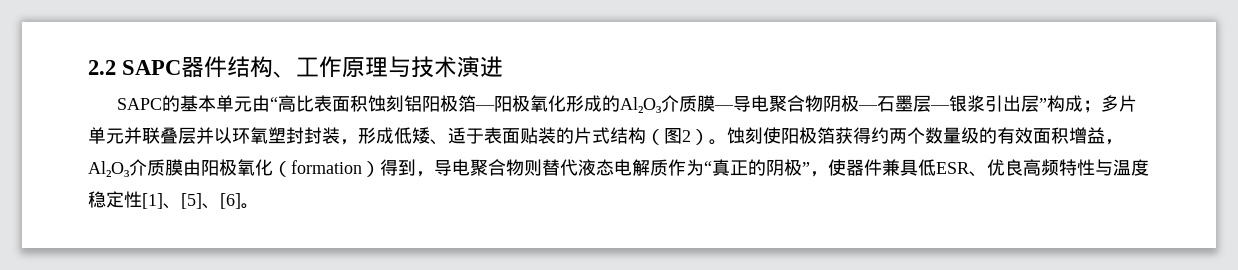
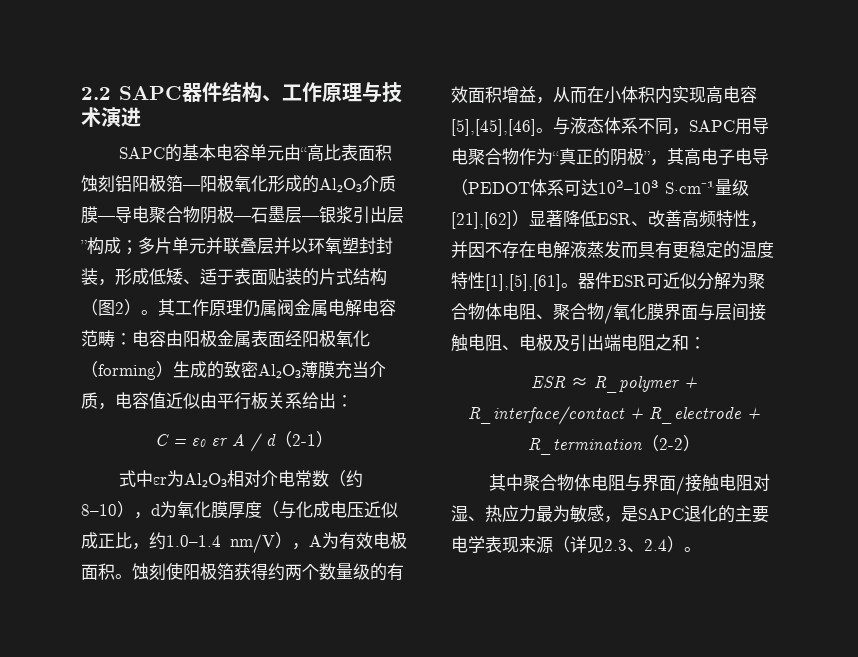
- SAPC的基本单元由“高比表面积蚀刻铝阳极箔—阳极氧化形成的Al₂O₃介质膜—导电聚合物阴极—石墨层—银浆引出层”构成；多片单元并联叠层并以环氧塑封封装，形成低矮、适于表面贴装的片式结构（图2）。
+ SAPC的基本电容单元由“高比表面积蚀刻铝阳极箔—阳极氧化形成的Al₂O₃介质膜—导电聚合物阴极—石墨层—银浆引出层”构成；多片单元并联叠层并以环氧塑封封装，形成低矮、适于表面贴装的片式结构（图2）。
+ 其工作原理仍属阀金属电解电容范畴：电容由阳极金属表面经阳极氧化（forming）生成的致密Al₂O₃薄膜充当介质，电容值近似由平行板关系给出：
+ C = ε₀ εr A / d（2-1）
+ 式中εr为Al₂O₃相对介电常数（约8–10），d为氧化膜厚度（与化成电压近似成正比，约1.0–1.4 nm/V），A为有效电极面积。
- 蚀刻使阳极箔获得约两个数量级的有效面积增益，Al₂O₃介质膜由阳极氧化（formation）得到，导电聚合物则替代液态电解质作为“真正的阴极”，使器件兼具低ESR、优良高频特性与温度稳定性[1]、[5]、[6]。
+ 蚀刻使阳极箔获得约两个数量级的有效面积增益，从而在小体积内实现高电容[5],[45],[46]。与液态体系不同，SAPC用导电聚合物作为“真正的阴极”，其高电子电导（PEDOT体系可达10²–10³ S·cm⁻¹量级[21],[62]）显著降低ESR、改善高频特性，并因不存在电解液蒸发而具有更稳定的温度特性[1],[5],[61]。器件ESR可近似分解为聚合物体电阻、聚合物/氧化膜界面与层间接触电阻、电极及引出端电阻之和：
+ ESR ≈ R_polymer + R_interface/contact + R_electrode + R_termination（2-2）
+ 其中聚合物体电阻与界面/接触电阻对湿、热应力最为敏感，是SAPC退化的主要电学表现来源（详见2.3、2.4）。

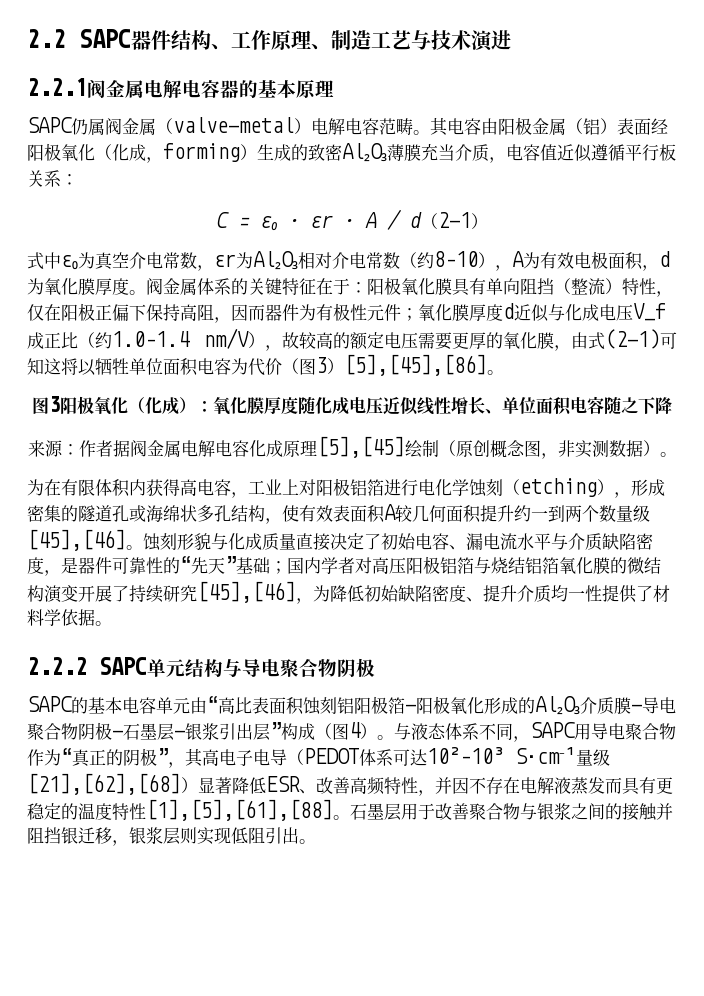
- 2.2 SAPC器件结构、工作原理与技术演进
+ 2.2 SAPC器件结构、工作原理、制造工艺与技术演进
+ 2.2.1阀金属电解电容器的基本原理
+ SAPC仍属阀金属（valve-metal）电解电容范畴。其电容由阳极金属（铝）表面经阳极氧化（化成，forming）生成的致密Al₂O₃薄膜充当介质，电容值近似遵循平行板关系：
+ C = ε₀ · εr · A / d（2-1）
+ 式中ε₀为真空介电常数，εr为Al₂O₃相对介电常数（约8–10），A为有效电极面积，d为氧化膜厚度。阀金属体系的关键特征在于：阳极氧化膜具有单向阻挡（整流）特性，仅在阳极正偏下保持高阻，因而器件为有极性元件；氧化膜厚度d近似与化成电压V_f成正比（约1.0–1.4 nm/V），故较高的额定电压需要更厚的氧化膜，由式(2-1)可知这将以牺牲单位面积电容为代价（图3）[5],[45],[86]。
+ 图3阳极氧化（化成）：氧化膜厚度随化成电压近似线性增长、单位面积电容随之下降
+ 来源：作者据阀金属电解电容化成原理[5],[45]绘制（原创概念图，非实测数据）。
+ 为在有限体积内获得高电容，工业上对阳极铝箔进行电化学蚀刻（etching），形成密集的隧道孔或海绵状多孔结构，使有效表面积A较几何面积提升约一到两个数量级[45],[46]。蚀刻形貌与化成质量直接决定了初始电容、漏电流水平与介质缺陷密度，是器件可靠性的“先天”基础；国内学者对高压阳极铝箔与烧结铝箔氧化膜的微结构演变开展了持续研究[45],[46]，为降低初始缺陷密度、提升介质均一性提供了材料学依据。
+ 2.2.2 SAPC单元结构与导电聚合物阴极
- SAPC的基本电容单元由“高比表面积蚀刻铝阳极箔—阳极氧化形成的Al₂O₃介质膜—导电聚合物阴极—石墨层—银浆引出层”构成；多片单元并联叠层并以环氧塑封封装，形成低矮、适于表面贴装的片式结构（图2）。其工作原理仍属阀金属电解电容范畴：电容由阳极金属表面经阳极氧化（forming）生成的致密Al₂O₃薄膜充当介质，电容值近似由平行板关系给出：
- C = ε₀ εr A / d（2-1）
- 式中εr为Al₂O₃相对介电常数（约8–10），d为氧化膜厚度（与化成电压近似成正比，约1.0–1.4 nm/V），A为有效电极面积。蚀刻使阳极箔获得约两个数量级的有效面积增益，从而在小体积内实现高电容[5],[45],[46]。
+ SAPC的基本电容单元由“高比表面积蚀刻铝阳极箔—阳极氧化形成的Al₂O₃介质膜—导电聚合物阴极—石墨层—银浆引出层”构成（图4）。
- 与液态体系不同，SAPC用导电聚合物作为“真正的阴极”，其高电子电导（PEDOT体系可达10²–10³ S·cm⁻¹量级[21],[62]）显著降低ESR、改善高频特性，并因不存在电解液蒸发而具有更稳定的温度特性[1],[5],[61]。器件ESR可近似分解为聚合物体电阻、聚合物/氧化膜界面与层间接触电阻、电极及引出端电阻之和：
- ESR ≈ R_polymer + R_interface/contact + R_electrode + R_termination（2-2）
- 其中聚合物体电阻与界面/接触电阻对湿、热应力最为敏感，是SAPC退化的主要电学表现来源（详见2.3、2.4）。
+ 与液态体系不同，SAPC用导电聚合物作为“真正的阴极”，其高电子电导（PEDOT体系可达10²–10³ S·cm⁻¹量级[21],[62],[68]）显著降低ESR、改善高频特性，并因不存在电解液蒸发而具有更稳定的温度特性[1],[5],[61],[88]。石墨层用于改善聚合物与银浆之间的接触并阻挡银迁移，银浆层则实现低阻引出。

